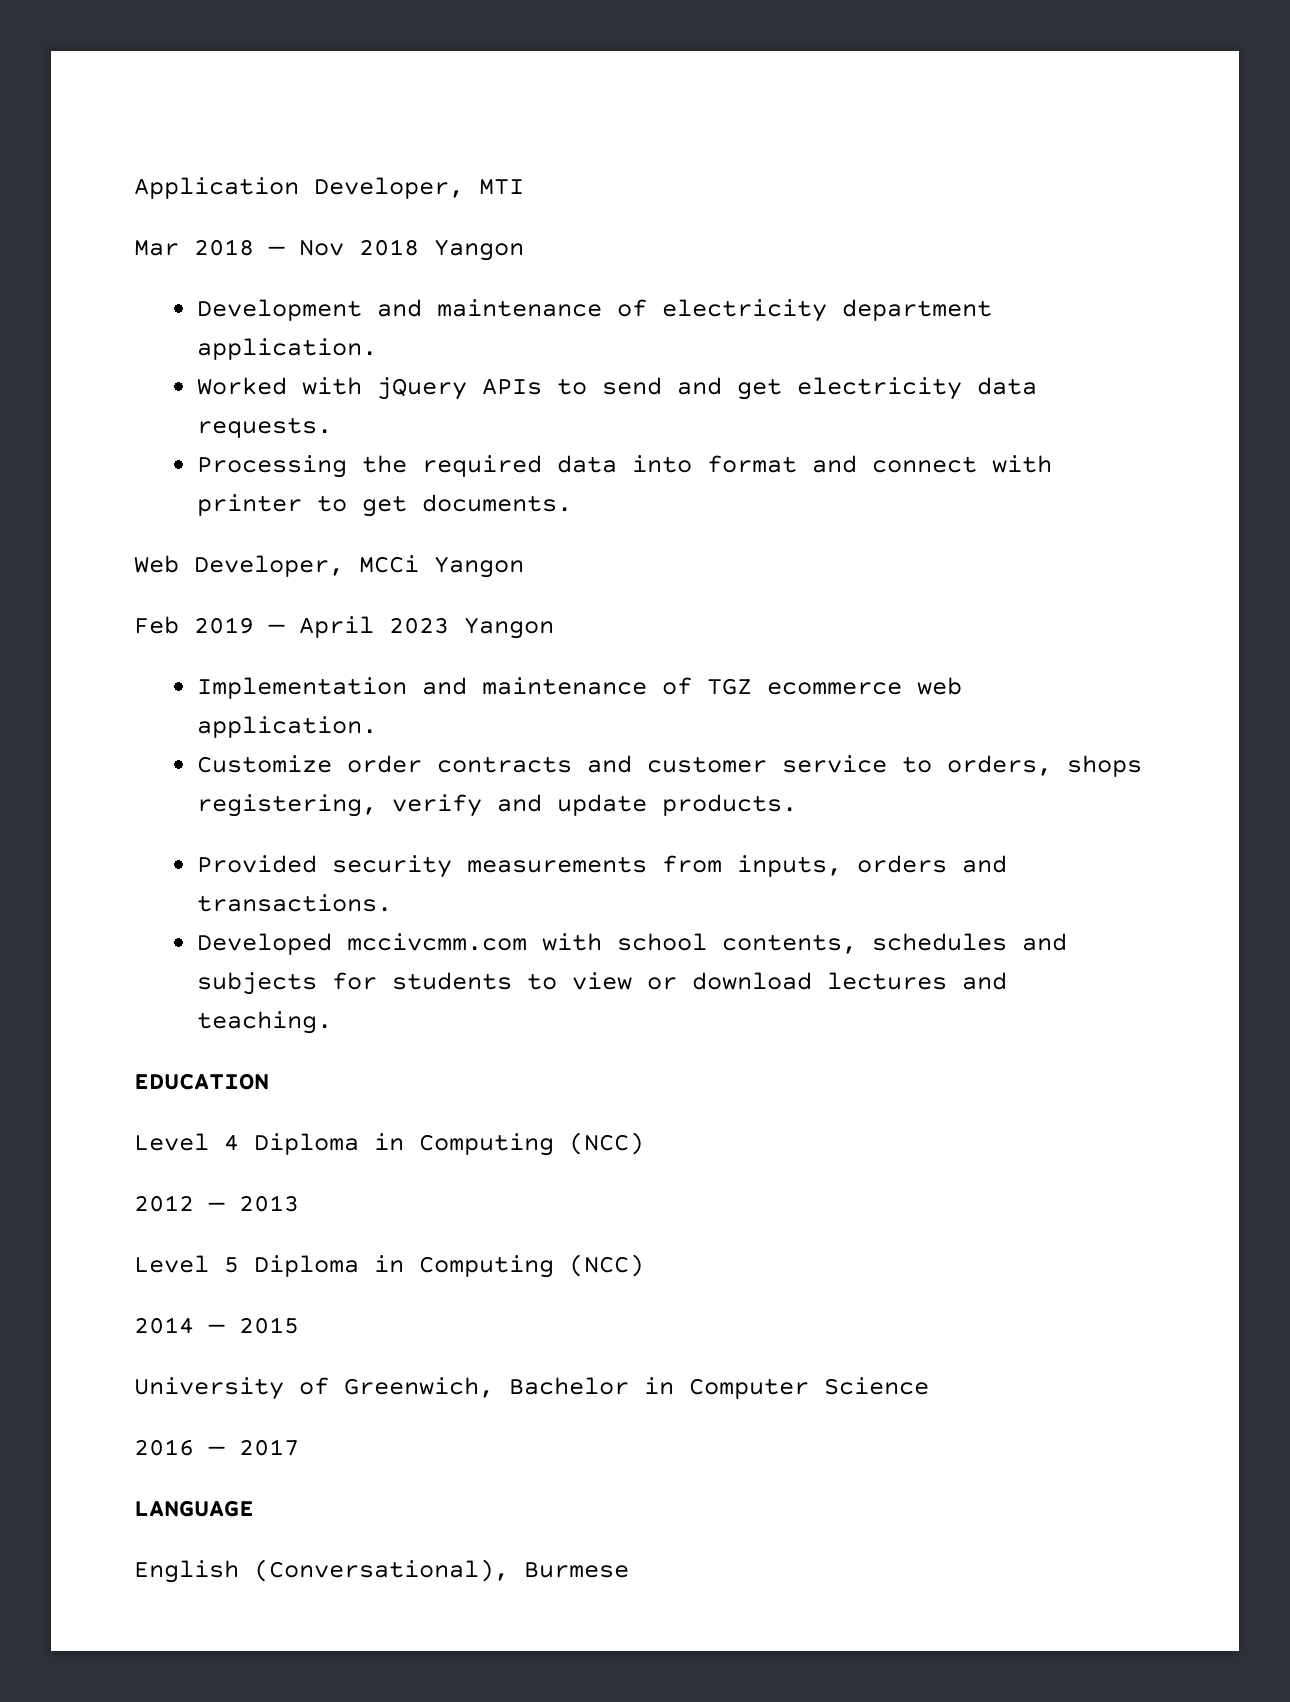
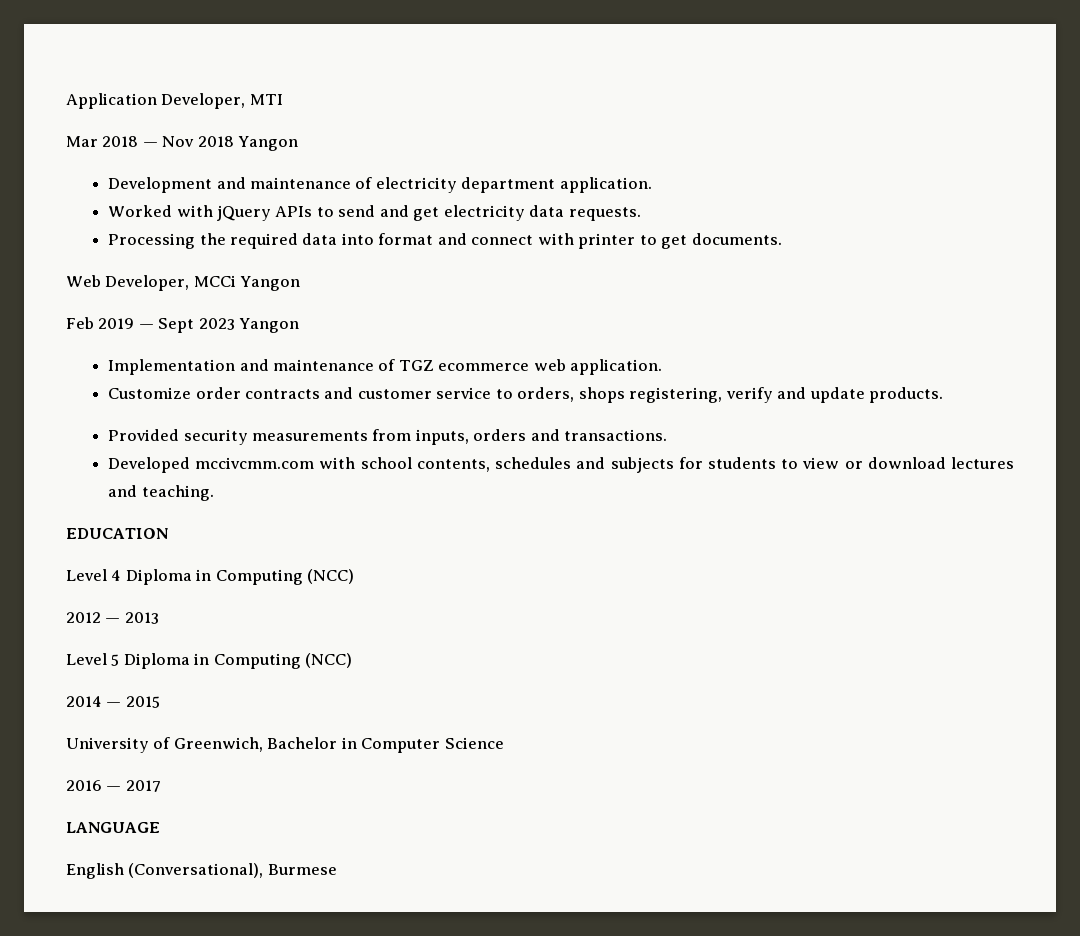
- Feb 2019 — April 2023 Yangon
+ Feb 2019 — Sept 2023 Yangon

